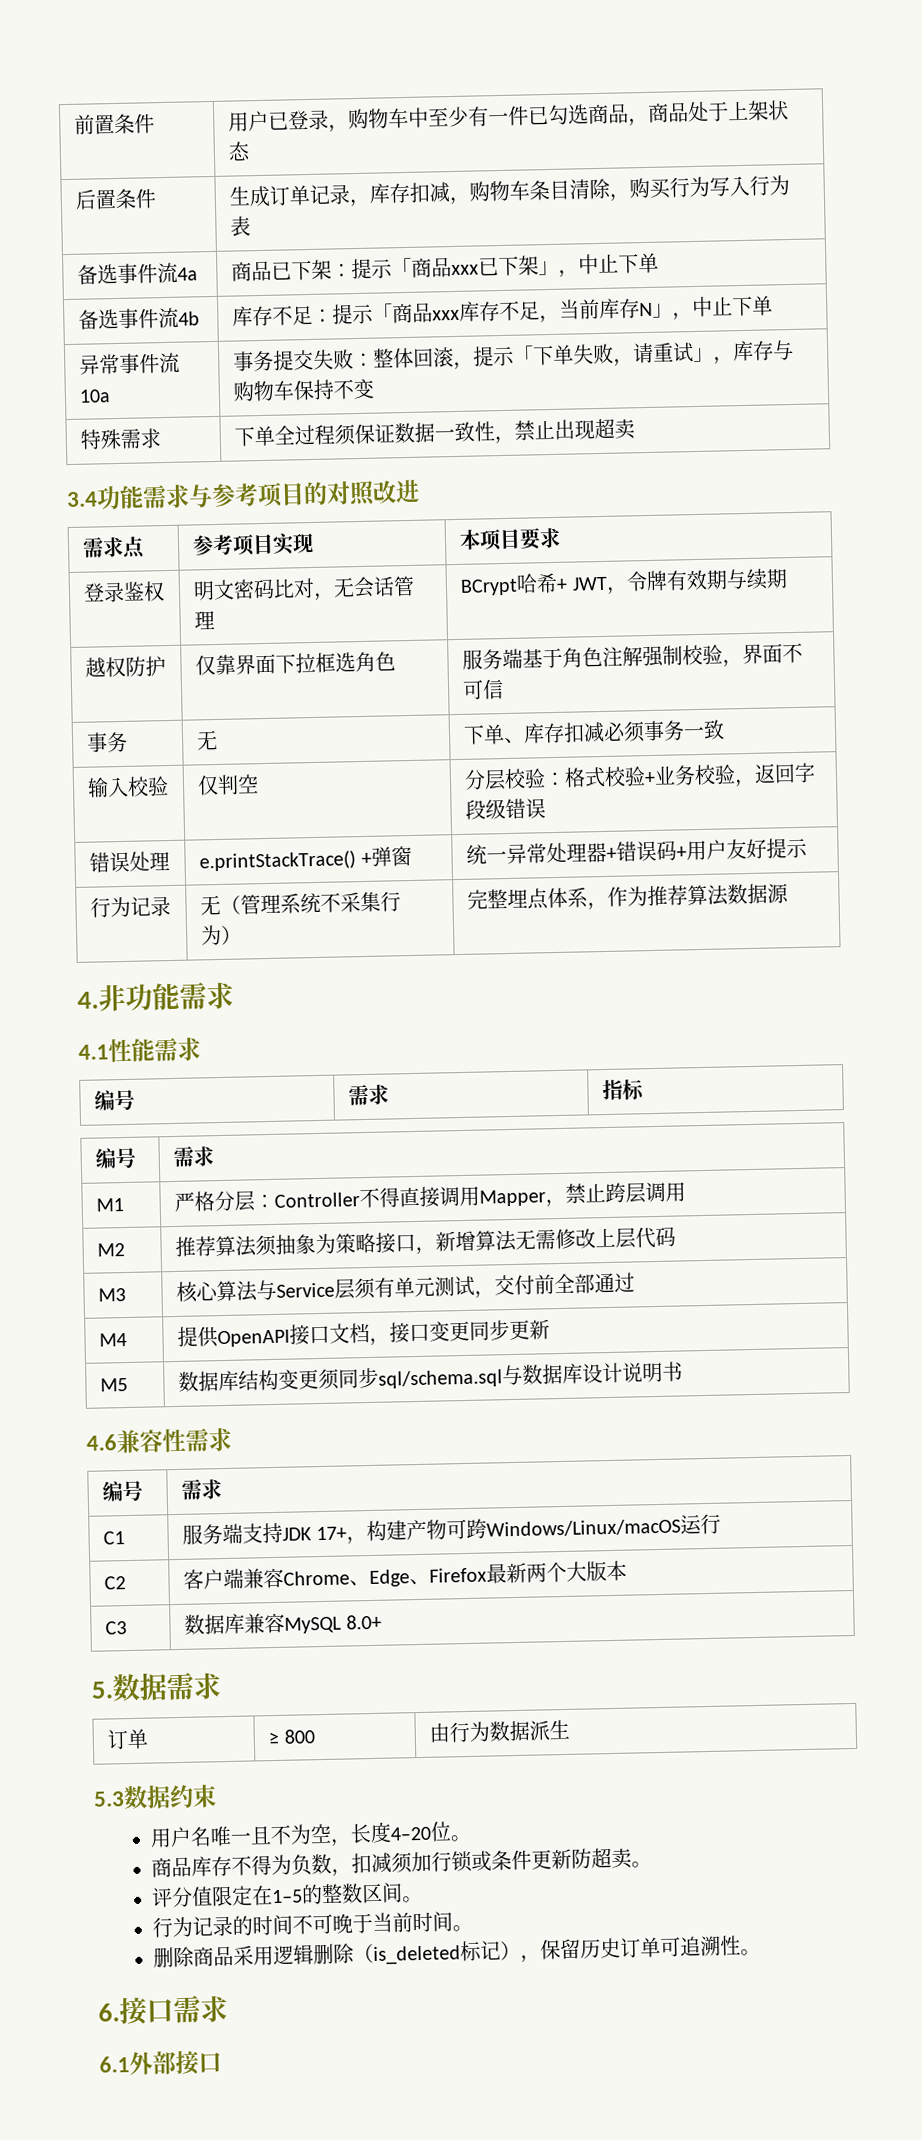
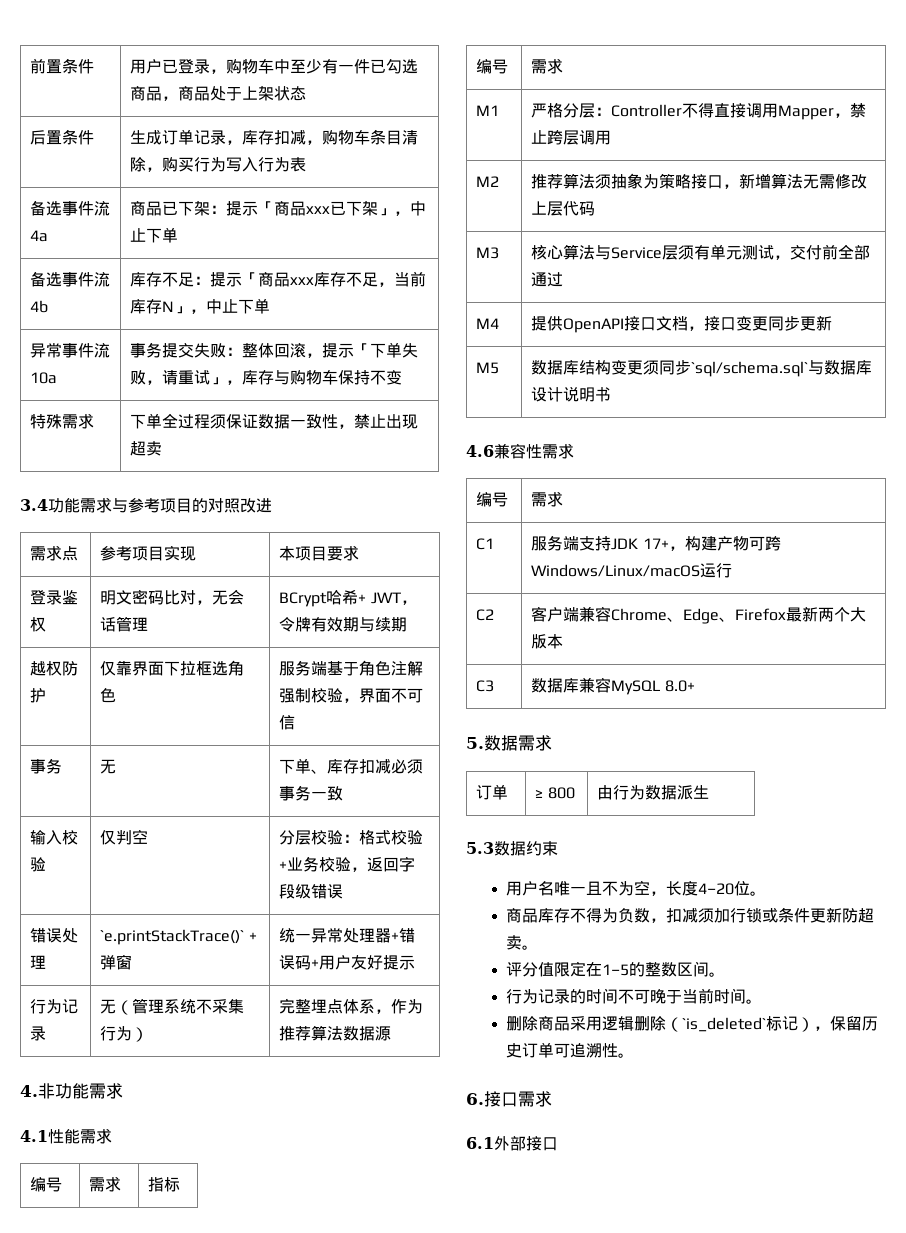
- 错误处理 | e.printStackTrace() +弹窗 | 统一异常处理器+错误码+用户友好提示
+ 错误处理 | `e.printStackTrace()` +弹窗 | 统一异常处理器+错误码+用户友好提示
- M5 | 数据库结构变更须同步sql/schema.sql与数据库设计说明书
+ M5 | 数据库结构变更须同步`sql/schema.sql`与数据库设计说明书
- 删除商品采用逻辑删除（is_deleted标记），保留历史订单可追溯性。
+ 删除商品采用逻辑删除（`is_deleted`标记），保留历史订单可追溯性。

